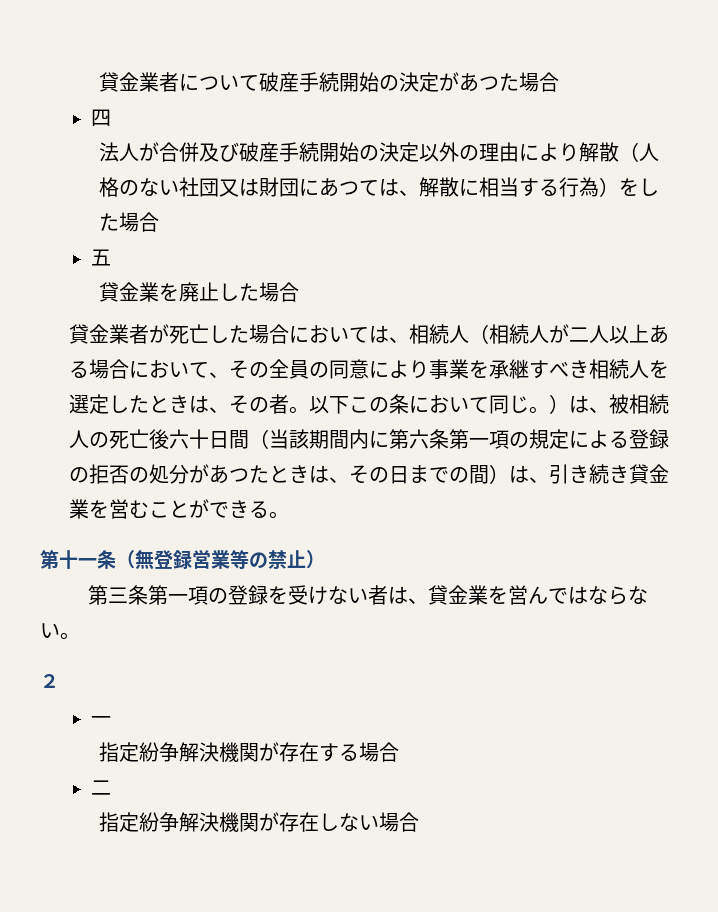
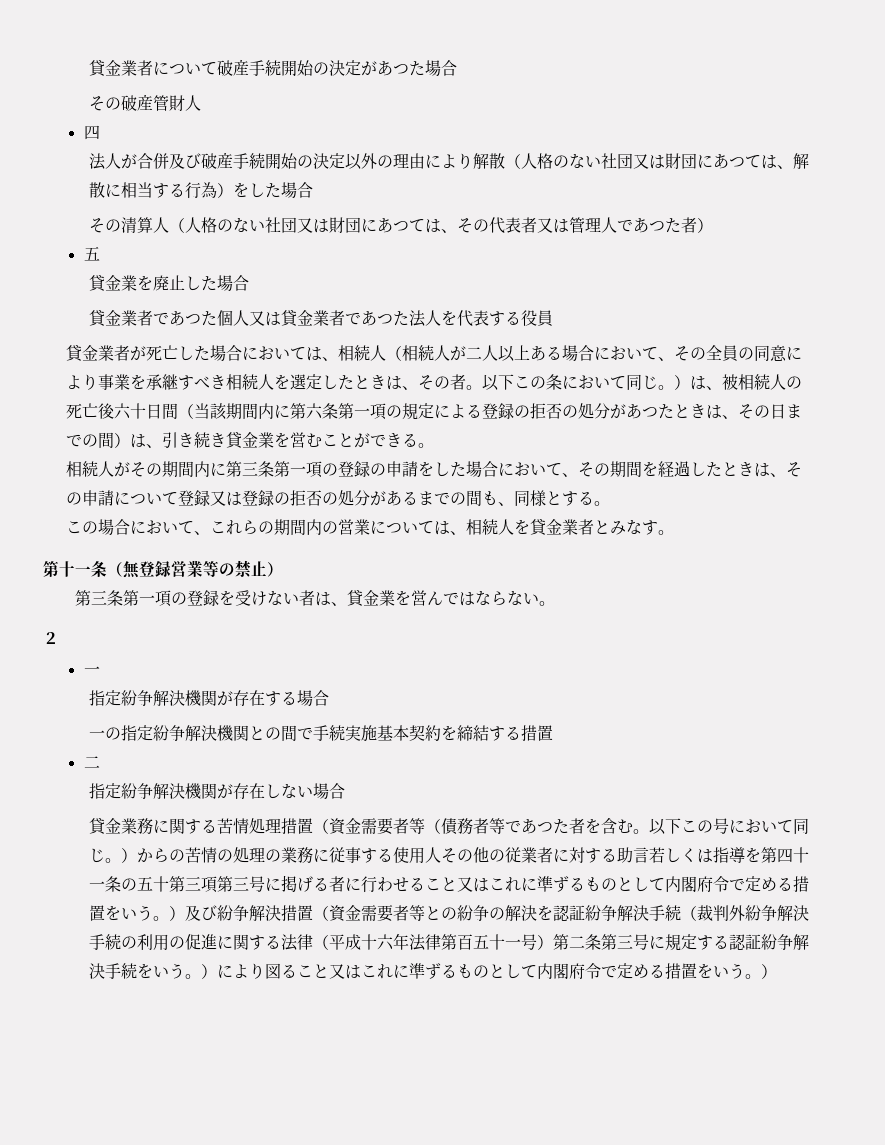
+ その破産管財人
+ その清算人（人格のない社団又は財団にあつては、その代表者又は管理人であつた者）
+ 貸金業者であつた個人又は貸金業者であつた法人を代表する役員
+ 相続人がその期間内に第三条第一項の登録の申請をした場合において、その期間を経過したときは、その申請について登録又は登録の拒否の処分があるまでの間も、同様とする。
+ この場合において、これらの期間内の営業については、相続人を貸金業者とみなす。
+ 一の指定紛争解決機関との間で手続実施基本契約を締結する措置
+ 貸金業務に関する苦情処理措置（資金需要者等（債務者等であつた者を含む。以下この号において同じ。）からの苦情の処理の業務に従事する使用人その他の従業者に対する助言若しくは指導を第四十一条の五十第三項第三号に掲げる者に行わせること又はこれに準ずるものとして内閣府令で定める措置をいう。）及び紛争解決措置（資金需要者等との紛争の解決を認証紛争解決手続（裁判外紛争解決手続の利用の促進に関する法律（平成十六年法律第百五十一号）第二条第三号に規定する認証紛争解決手続をいう。）により図ること又はこれに準ずるものとして内閣府令で定める措置をいう。）

